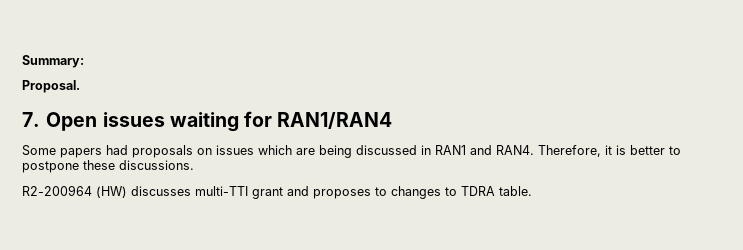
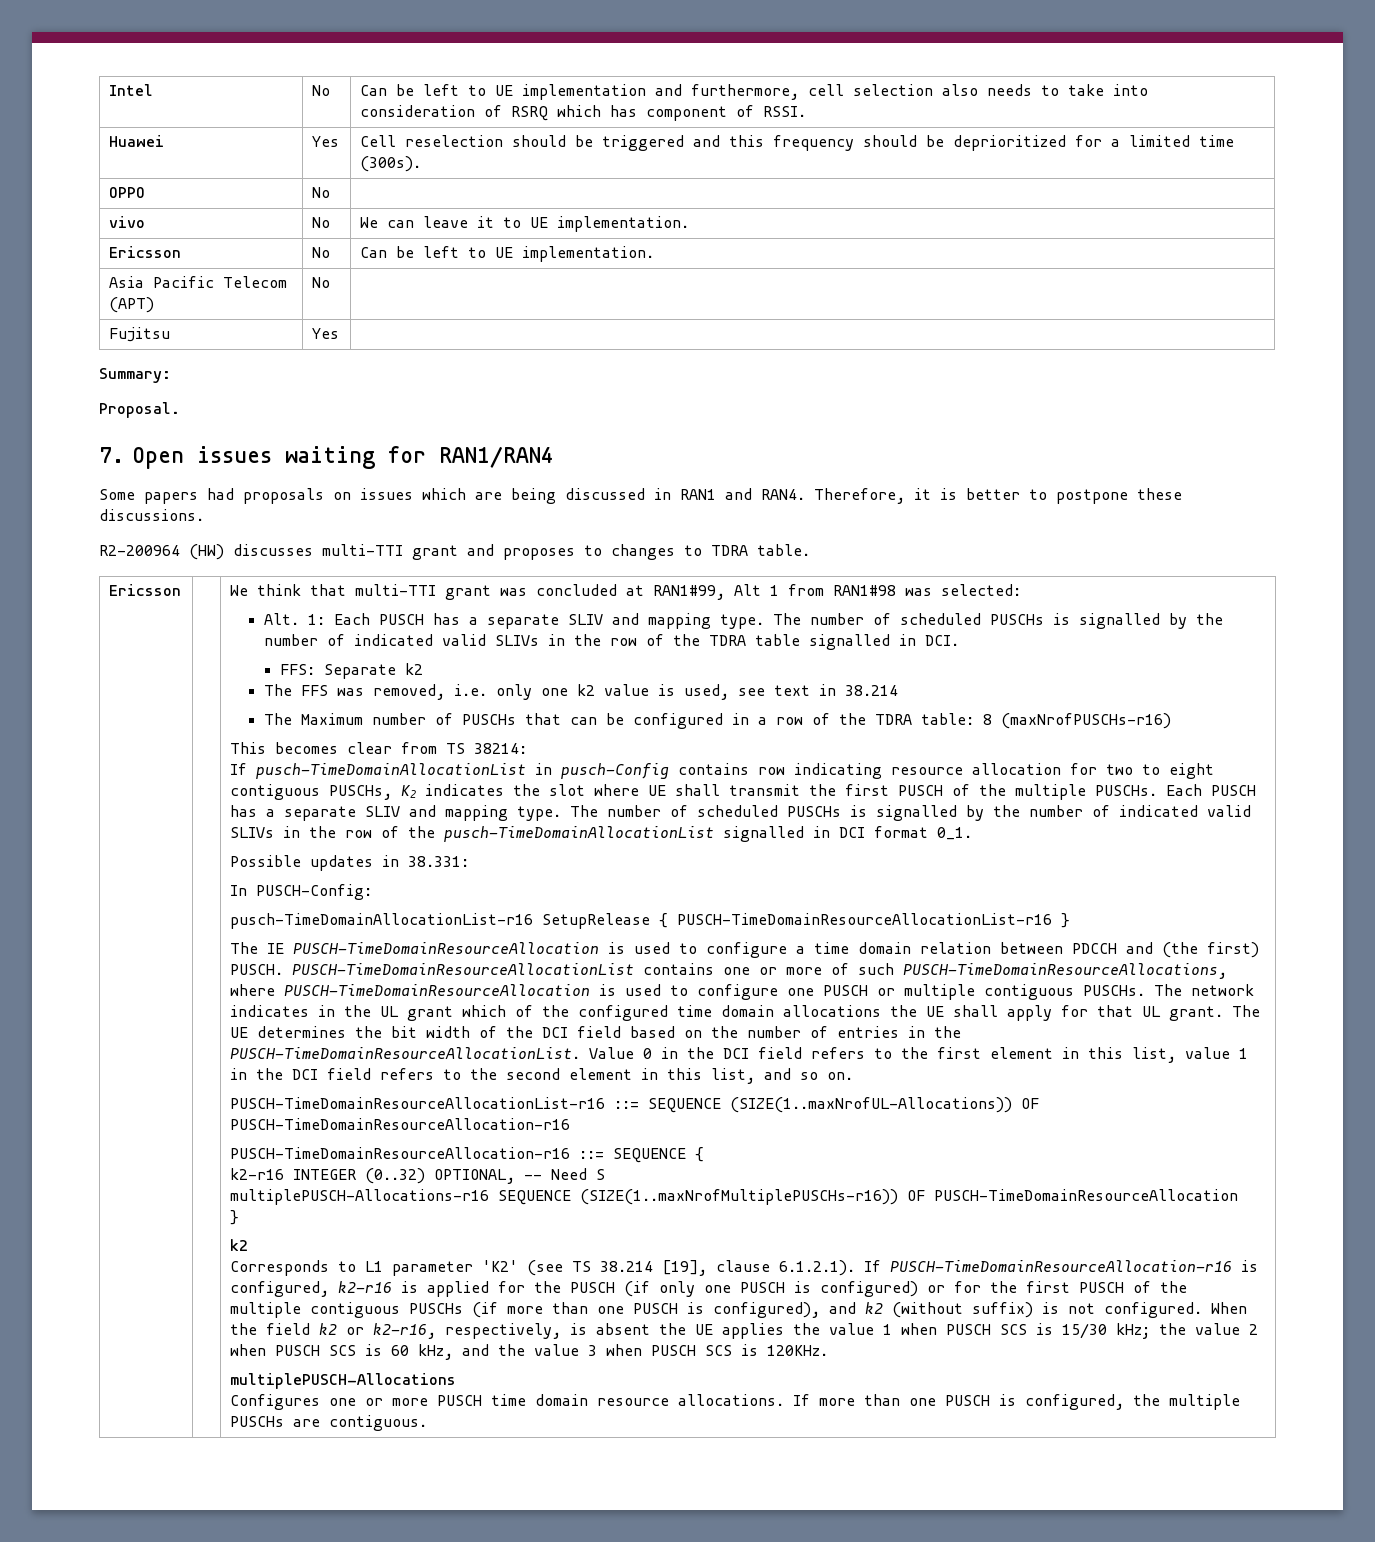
+ Intel | No | Can be left to UE implementation and furthermore, cell selection also needs to take into consideration of RSRQ which has component of RSSI.
+ Huawei | Yes | Cell reselection should be triggered and this frequency should be deprioritized for a limited time (300s).
+ OPPO | No |
+ vivo | No | We can leave it to UE implementation.
+ Ericsson | No | Can be left to UE implementation.
+ Asia Pacific Telecom (APT) | No |
+ Fujitsu | Yes |
+ Ericsson | | We think that multi-TTI grant was concluded at RAN1#99, Alt 1 from RAN1#98 was selected:
+ Alt. 1: Each PUSCH has a separate SLIV and mapping type. The number of scheduled PUSCHs is signalled by the number of indicated valid SLIVs in the row of the TDRA table signalled in DCI.
+ FFS: Separate k2
+ The FFS was removed, i.e. only one k2 value is used, see text in 38.214
+ The Maximum number of PUSCHs that can be configured in a row of the TDRA table: 8 (maxNrofPUSCHs-r16)
+ This becomes clear from TS 38214:
+ If pusch-TimeDomainAllocationList in pusch-Config contains row indicating resource allocation for two to eight contiguous PUSCHs, K2 indicates the slot where UE shall transmit the first PUSCH of the multiple PUSCHs. Each PUSCH has a separate SLIV and mapping type. The number of scheduled PUSCHs is signalled by the number of indicated valid SLIVs in the row of the pusch-TimeDomainAllocationList signalled in DCI format 0_1.
+ Possible updates in 38.331:
+ In PUSCH-Config:
+ pusch-TimeDomainAllocationList-r16 SetupRelease { PUSCH-TimeDomainResourceAllocationList-r16 }
+ The IE PUSCH-TimeDomainResourceAllocation is used to configure a time domain relation between PDCCH and (the first) PUSCH. PUSCH-TimeDomainResourceAllocationList contains one or more of such PUSCH-TimeDomainResourceAllocations, where PUSCH-TimeDomainResourceAllocation is used to configure one PUSCH or multiple contiguous PUSCHs. The network indicates in the UL grant which of the configured time domain allocations the UE shall apply for that UL grant. The UE determines the bit width of the DCI field based on the number of entries in the PUSCH-TimeDomainResourceAllocationList. Value 0 in the DCI field refers to the first element in this list, value 1 in the DCI field refers to the second element in this list, and so on.
+ PUSCH-TimeDomainResourceAllocationList-r16 ::= SEQUENCE (SIZE(1..maxNrofUL-Allocations)) OF PUSCH-TimeDomainResourceAllocation-r16
+ PUSCH-TimeDomainResourceAllocation-r16 ::= SEQUENCE {
+ k2-r16 INTEGER (0..32) OPTIONAL, -- Need S
+ multiplePUSCH-Allocations-r16 SEQUENCE (SIZE(1..maxNrofMultiplePUSCHs-r16)) OF PUSCH-TimeDomainResourceAllocation
+ }
+ k2
+ Corresponds to L1 parameter 'K2' (see TS 38.214 [19], clause 6.1.2.1). If PUSCH-TimeDomainResourceAllocation-r16 is configured, k2-r16 is applied for the PUSCH (if only one PUSCH is configured) or for the first PUSCH of the multiple contiguous PUSCHs (if more than one PUSCH is configured), and k2 (without suffix) is not configured. When the field k2 or k2-r16, respectively, is absent the UE applies the value 1 when PUSCH SCS is 15/30 kHz; the value 2 when PUSCH SCS is 60 kHz, and the value 3 when PUSCH SCS is 120KHz.
+ multiplePUSCH-Allocations
+ Configures one or more PUSCH time domain resource allocations. If more than one PUSCH is configured, the multiple PUSCHs are contiguous.

